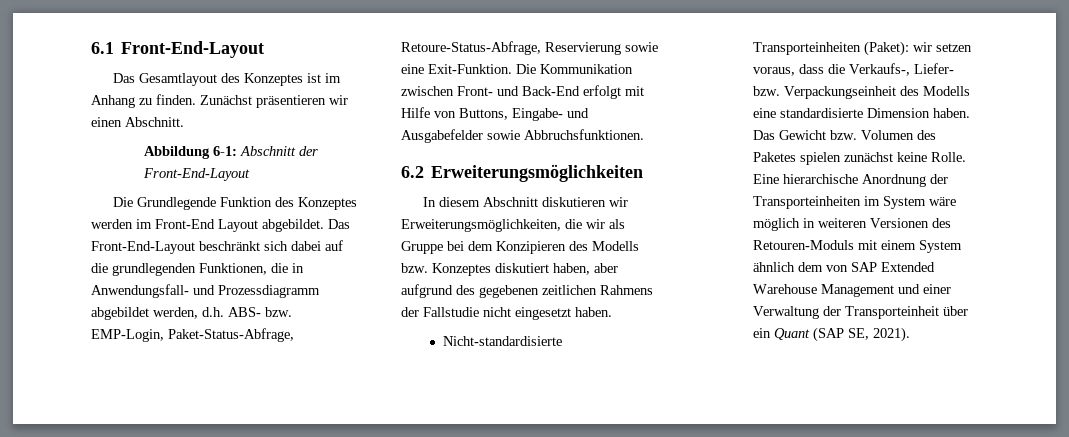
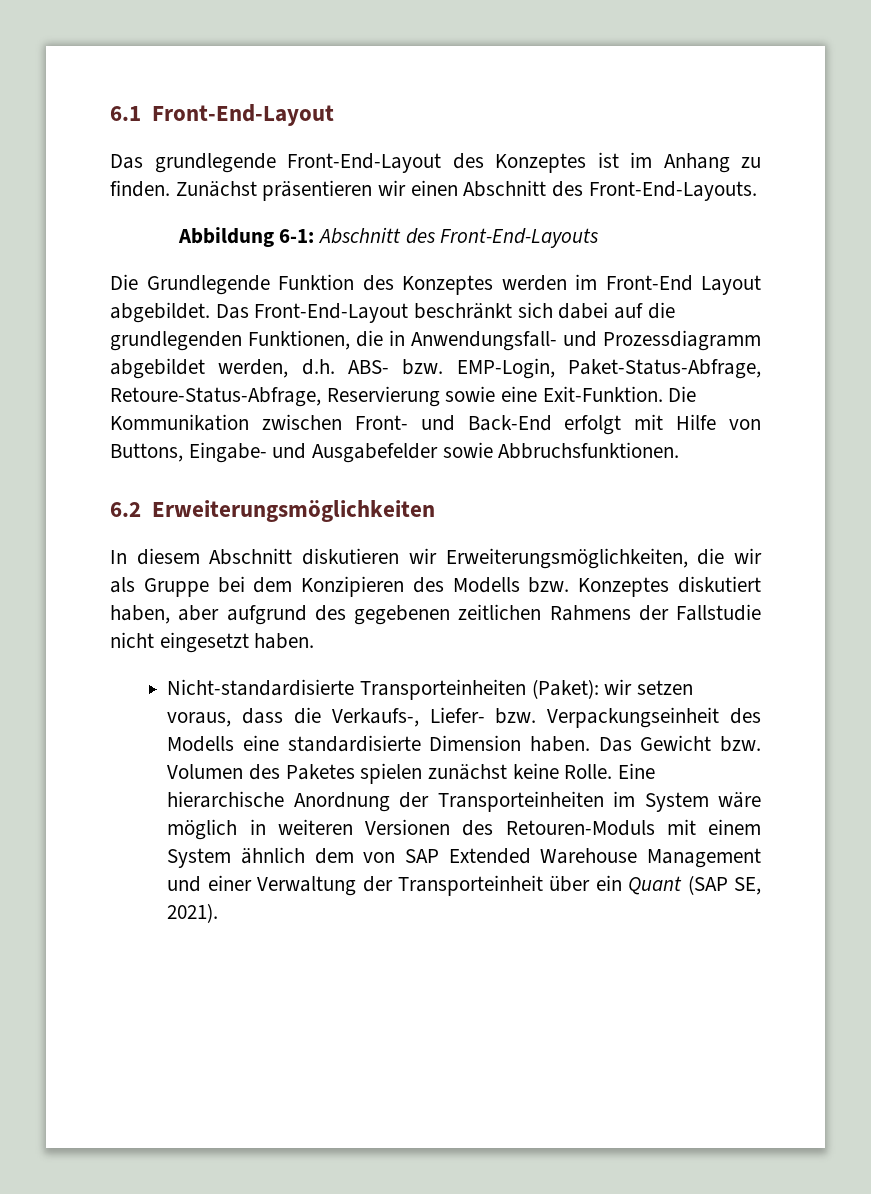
- Das Gesamtlayout des Konzeptes ist im Anhang zu finden.
+ Das grundlegende Front-End-Layout des Konzeptes ist im Anhang zu finden.
- Zunächst präsentieren wir einen Abschnitt.
+ Zunächst präsentieren wir einen Abschnitt des Front-End-Layouts.
- Abbildung 6-1: Abschnitt der Front-End-Layout
+ Abbildung 6-1: Abschnitt des Front-End-Layouts

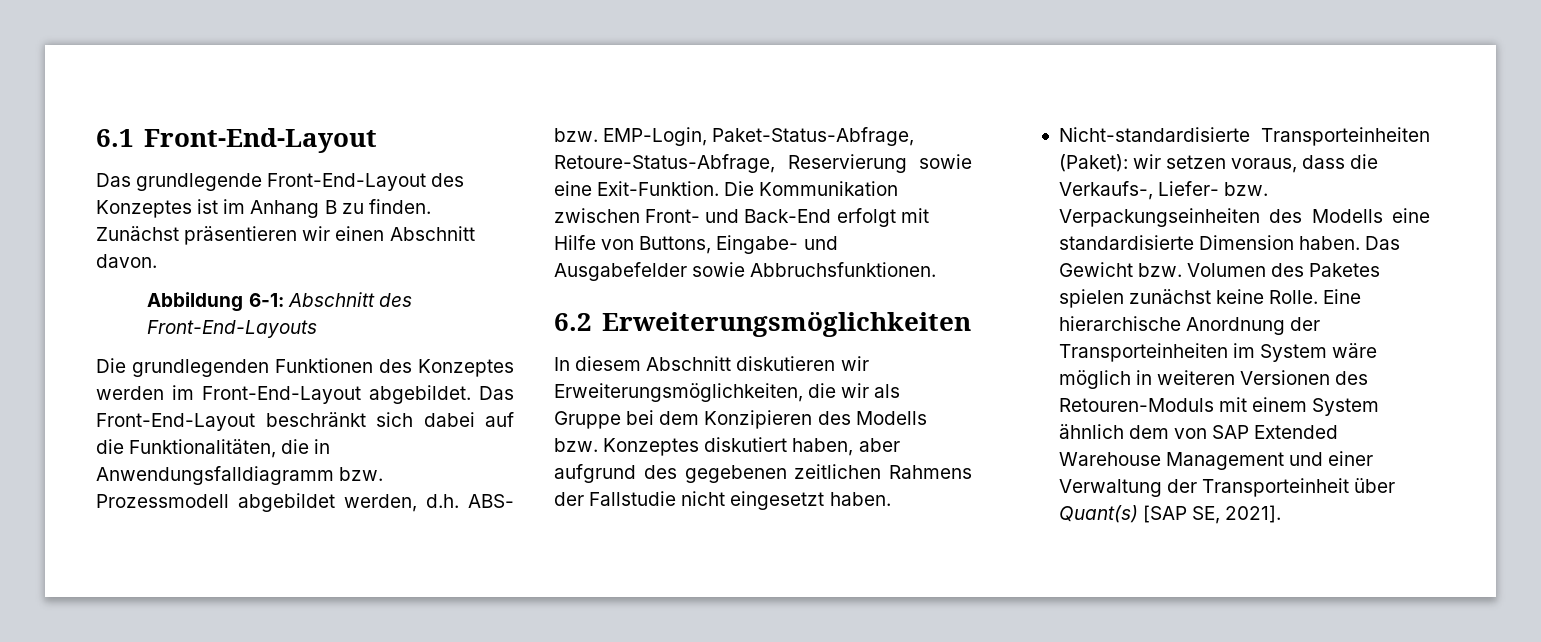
- Das grundlegende Front-End-Layout des Konzeptes ist im Anhang zu finden.
+ Das grundlegende Front-End-Layout des Konzeptes ist im Anhang B zu finden.
- Zunächst präsentieren wir einen Abschnitt des Front-End-Layouts.
+ Zunächst präsentieren wir einen Abschnitt davon.
- Die Grundlegende Funktion des Konzeptes werden im Front-End Layout abgebildet.
+ Die grundlegenden Funktionen des Konzeptes werden im Front-End-Layout abgebildet.
- Das Front-End-Layout beschränkt sich dabei auf die grundlegenden Funktionen, die in Anwendungsfall- und Prozessdiagramm abgebildet werden, d.h. ABS- bzw. EMP-Login, Paket-Status-Abfrage, Retoure-Status-Abfrage, Reservierung sowie eine Exit-Funktion.
+ Das Front-End-Layout beschränkt sich dabei auf die Funktionalitäten, die in Anwendungsfalldiagramm bzw. Prozessmodell abgebildet werden, d.h. ABS- bzw. EMP-Login, Paket-Status-Abfrage, Retoure-Status-Abfrage, Reservierung sowie eine Exit-Funktion.
- Nicht-standardisierte Transporteinheiten (Paket): wir setzen voraus, dass die Verkaufs-, Liefer- bzw. Verpackungseinheit des Modells eine standardisierte Dimension haben.
+ Nicht-standardisierte Transporteinheiten (Paket): wir setzen voraus, dass die Verkaufs-, Liefer- bzw. Verpackungseinheiten des Modells eine standardisierte Dimension haben.
- Eine hierarchische Anordnung der Transporteinheiten im System wäre möglich in weiteren Versionen des Retouren-Moduls mit einem System ähnlich dem von SAP Extended Warehouse Management und einer Verwaltung der Transporteinheit über ein Quant (SAP SE, 2021).
+ Eine hierarchische Anordnung der Transporteinheiten im System wäre möglich in weiteren Versionen des Retouren-Moduls mit einem System ähnlich dem von SAP Extended Warehouse Management und einer Verwaltung der Transporteinheit über Quant(s) [SAP SE, 2021].

